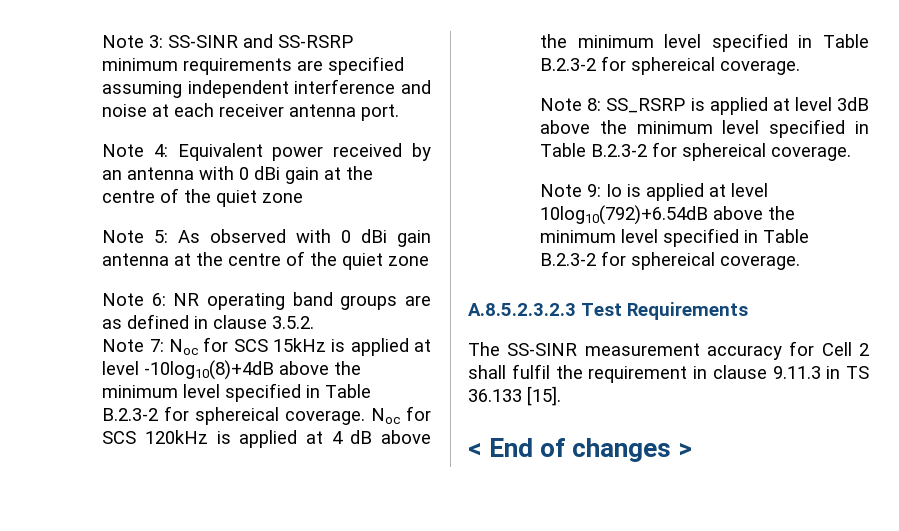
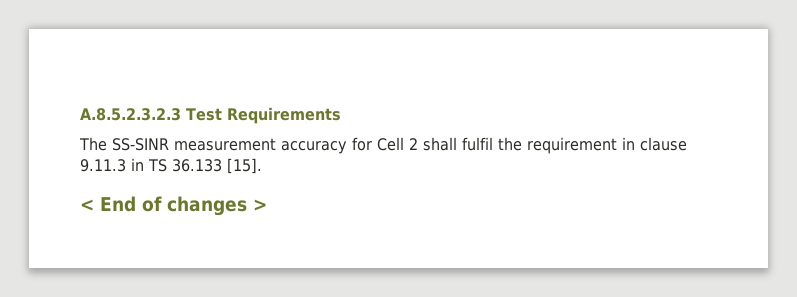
- Note 3: SS-SINR and SS-RSRP minimum requirements are specified assuming independent interference and noise at each receiver antenna port.
- Note 4: Equivalent power received by an antenna with 0 dBi gain at the centre of the quiet zone
- Note 5: As observed with 0 dBi gain antenna at the centre of the quiet zone
- Note 6: NR operating band groups are as defined in clause 3.5.2.
- Note 7: Noc for SCS 15kHz is applied at level -10log10(8)+4dB above the minimum level specified in Table B.2.3-2 for sphereical coverage. Noc for SCS 120kHz is applied at 4 dB above the minimum level specified in Table B.2.3-2 for sphereical coverage.
- Note 8: SS_RSRP is applied at level 3dB above the minimum level specified in Table B.2.3-2 for sphereical coverage.
- Note 9: Io is applied at level 10log10(792)+6.54dB above the minimum level specified in Table B.2.3-2 for sphereical coverage.

